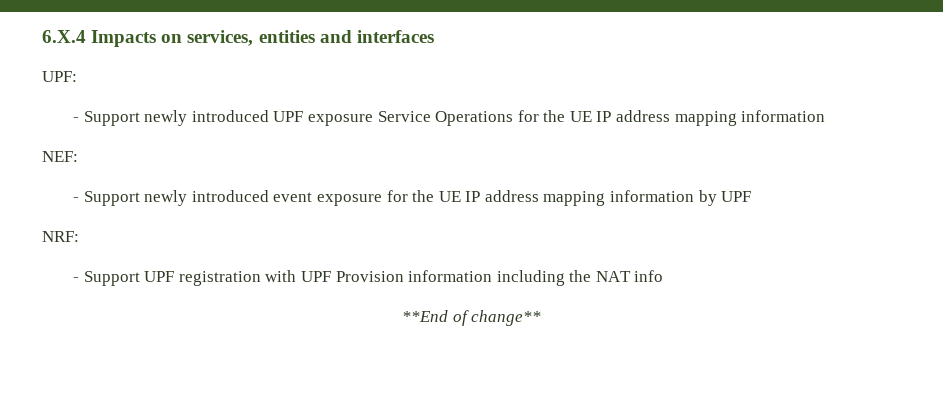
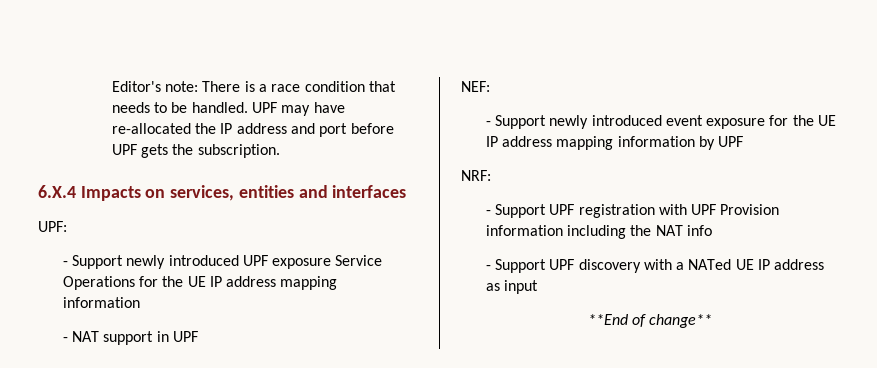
+ Editor's note: There is a race condition that needs to be handled. UPF may have re-allocated the IP address and port before UPF gets the subscription.
+ - NAT support in UPF
+ - Support UPF discovery with a NATed UE IP address as input

